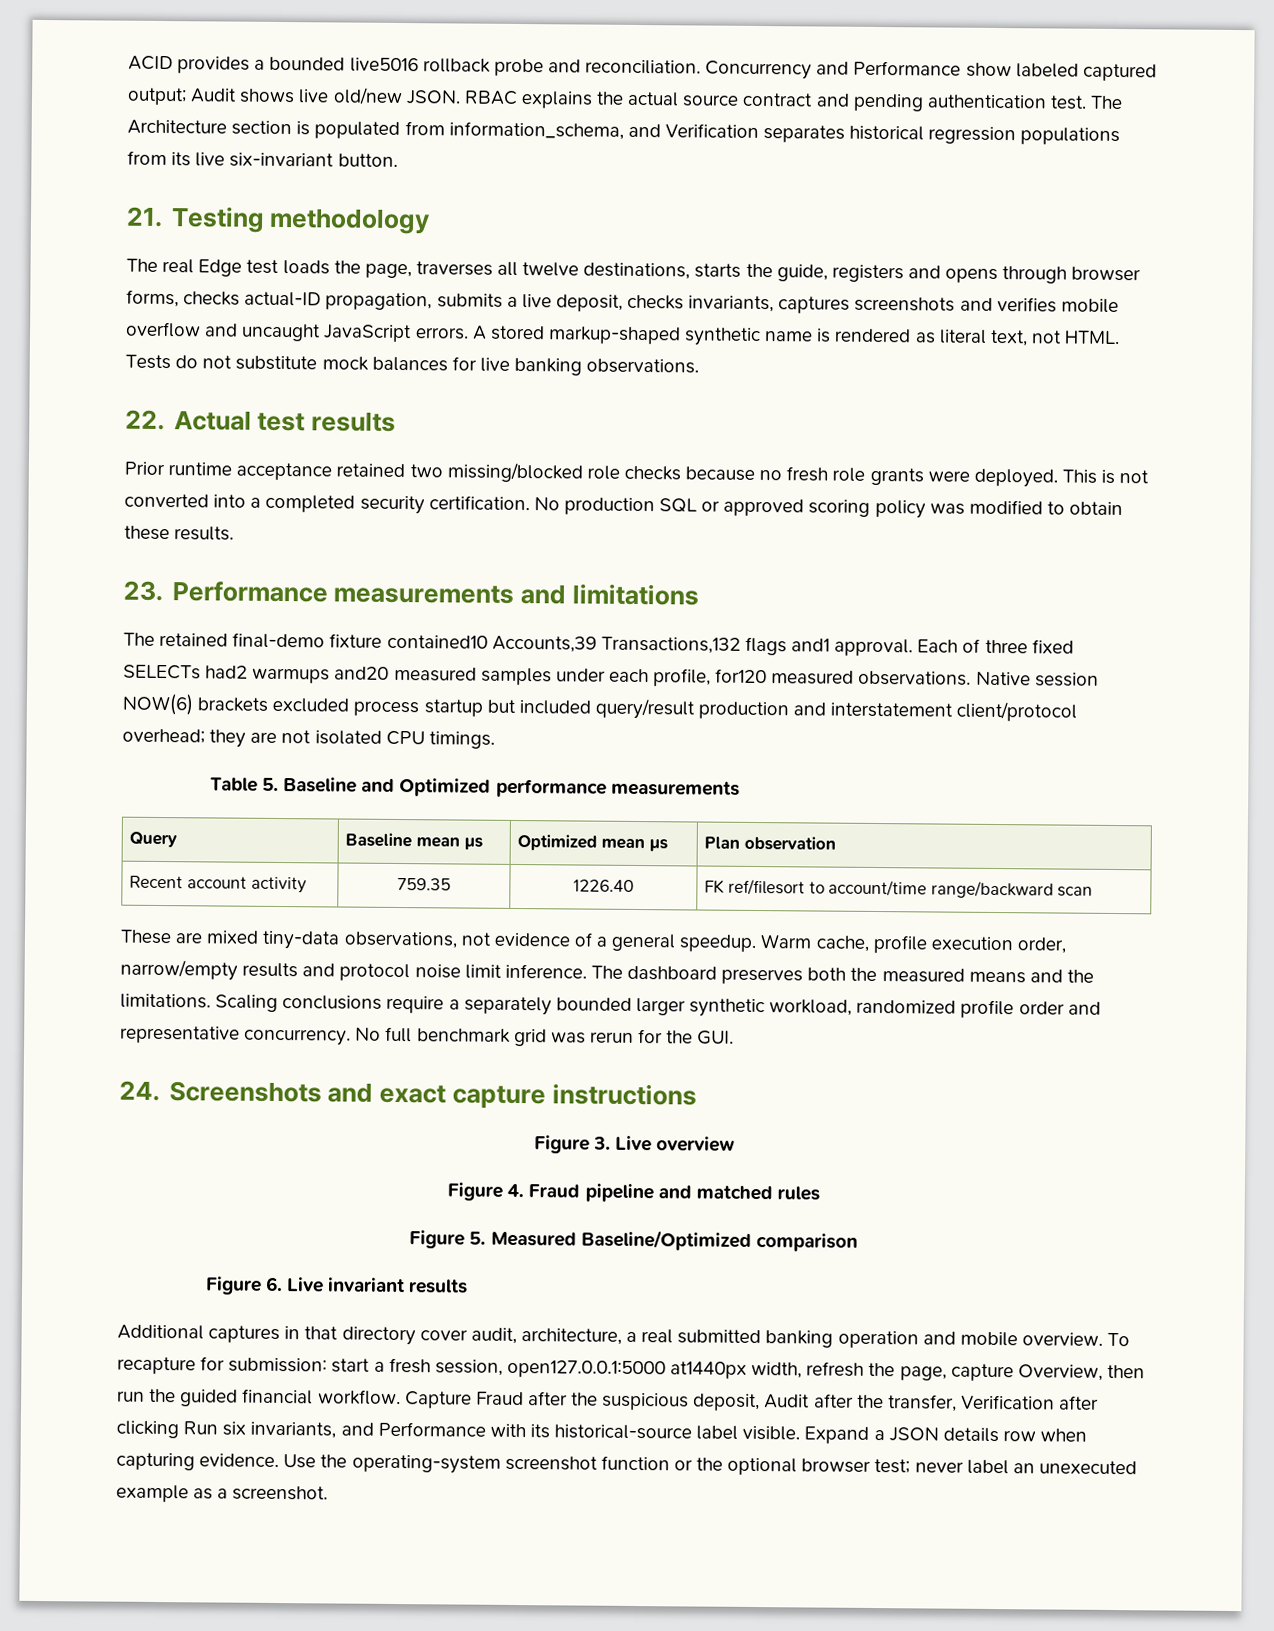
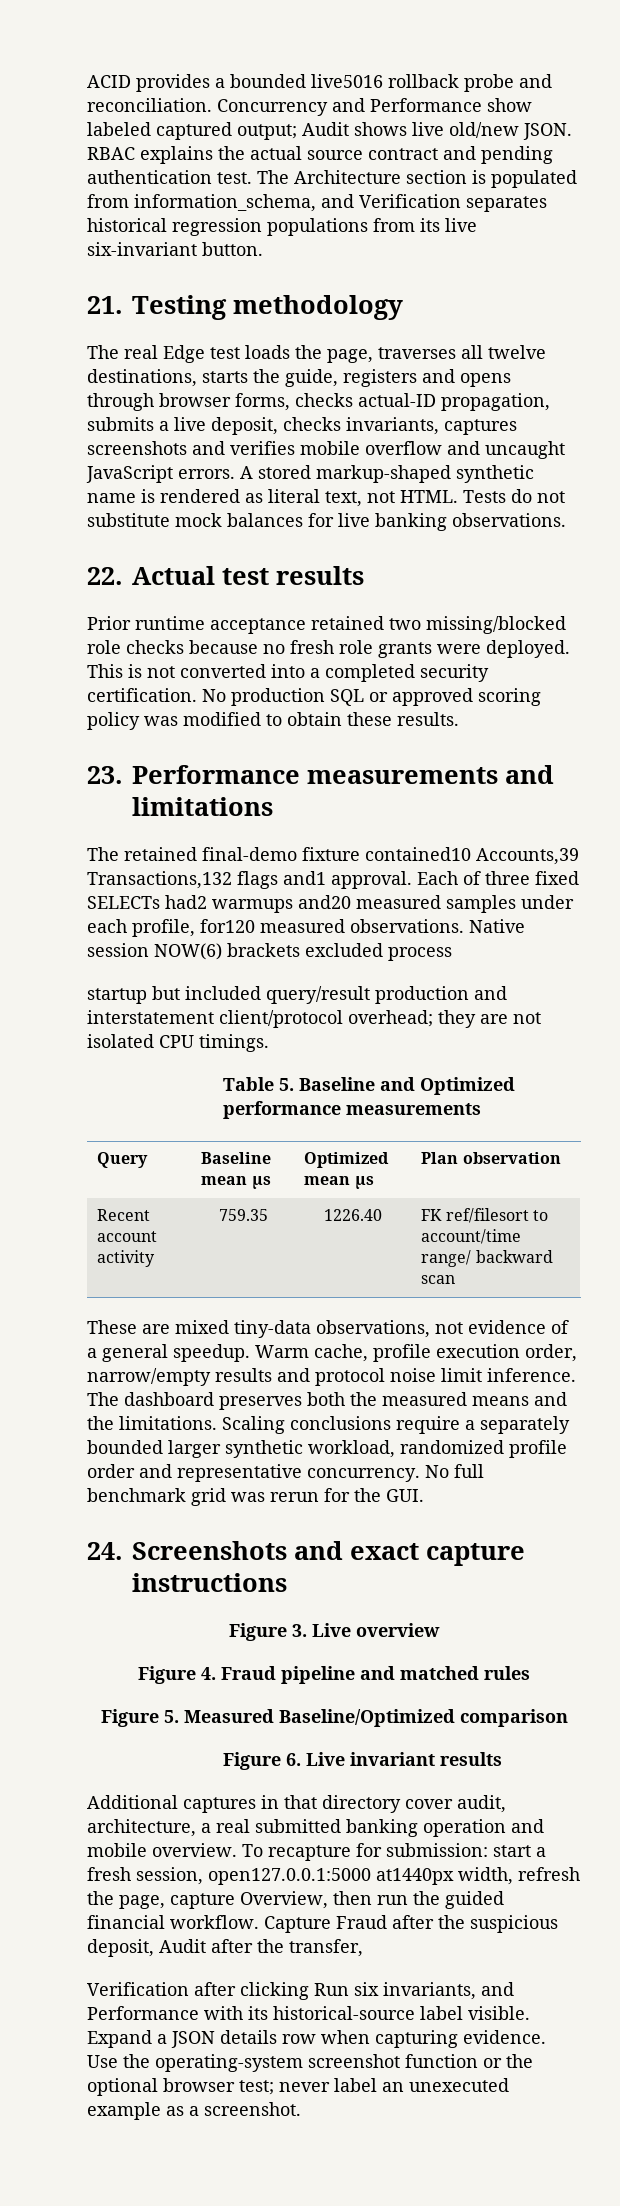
- Native session NOW(6) brackets excluded process startup but included query/result production and interstatement client/protocol overhead; they are not isolated CPU timings.
+ Native session NOW(6) brackets excluded process
+ startup but included query/result production and interstatement client/protocol overhead; they are not isolated CPU timings.
- Recent account activity | 759.35 | 1226.40 | FK ref/filesort to account/time range/backward scan
+ Recent account activity | 759.35 | 1226.40 | FK ref/filesort to account/time range/ backward scan
- Capture Fraud after the suspicious deposit, Audit after the transfer, Verification after clicking Run six invariants, and Performance with its historical-source label visible.
+ Capture Fraud after the suspicious deposit, Audit after the transfer,
+ Verification after clicking Run six invariants, and Performance with its historical-source label visible.

